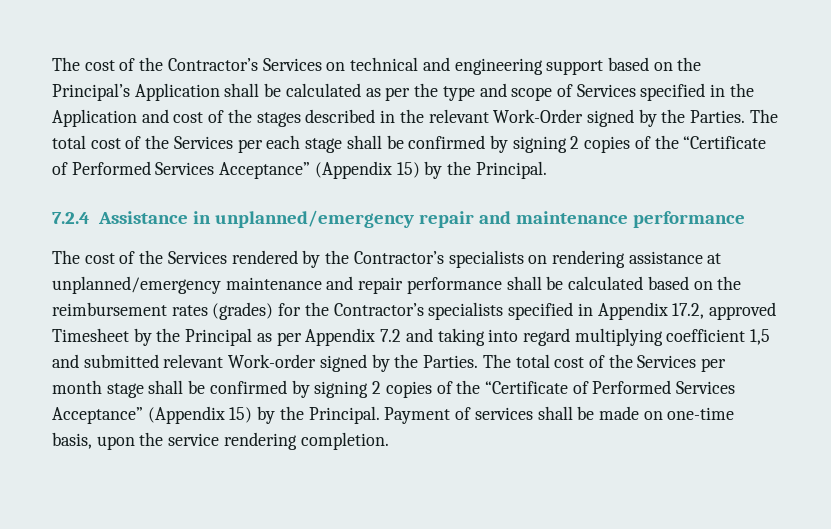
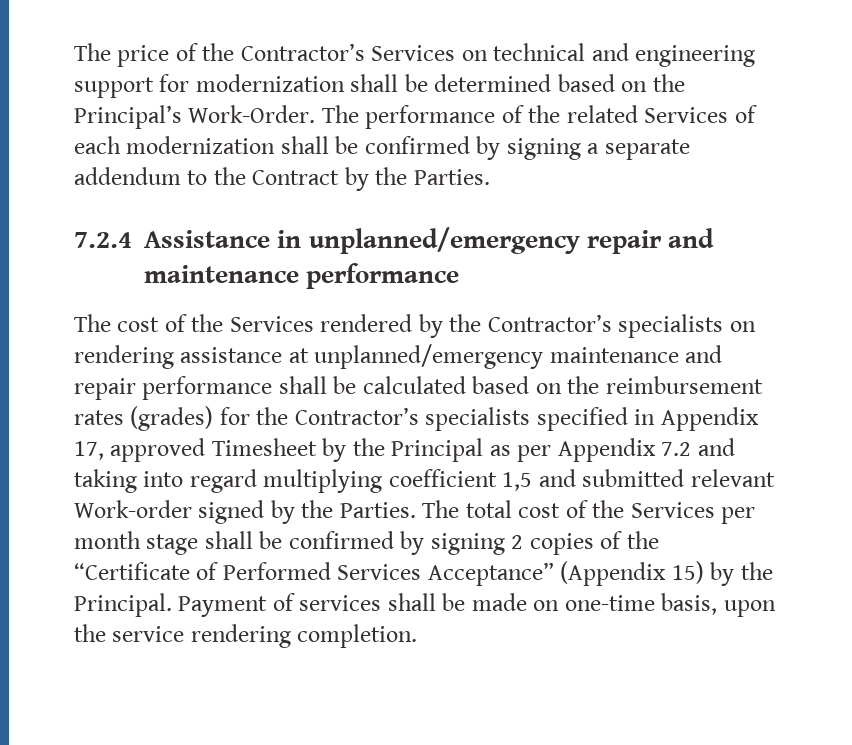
- The cost of the Contractor’s Services on technical and engineering support based on the Principal’s Application shall be calculated as per the type and scope of Services specified in the Application and cost of the stages described in the relevant Work-Order signed by the Parties. The total cost of the Services per each stage shall be confirmed by signing 2 copies of the “Certificate of Performed Services Acceptance” (Appendix 15) by the Principal.
+ The price of the Contractor’s Services on technical and engineering support for modernization shall be determined based on the Principal’s Work-Order. The performance of the related Services of each modernization shall be confirmed by signing a separate addendum to the Contract by the Parties.
- The cost of the Services rendered by the Contractor’s specialists on rendering assistance at unplanned/emergency maintenance and repair performance shall be calculated based on the reimbursement rates (grades) for the Contractor’s specialists specified in Appendix 17.2, approved Timesheet by the Principal as per Appendix 7.2 and taking into regard multiplying coefficient 1,5 and submitted relevant Work-order signed by the Parties.
+ The cost of the Services rendered by the Contractor’s specialists on rendering assistance at unplanned/emergency maintenance and repair performance shall be calculated based on the reimbursement rates (grades) for the Contractor’s specialists specified in Appendix 17, approved Timesheet by the Principal as per Appendix 7.2 and taking into regard multiplying coefficient 1,5 and submitted relevant Work-order signed by the Parties.

